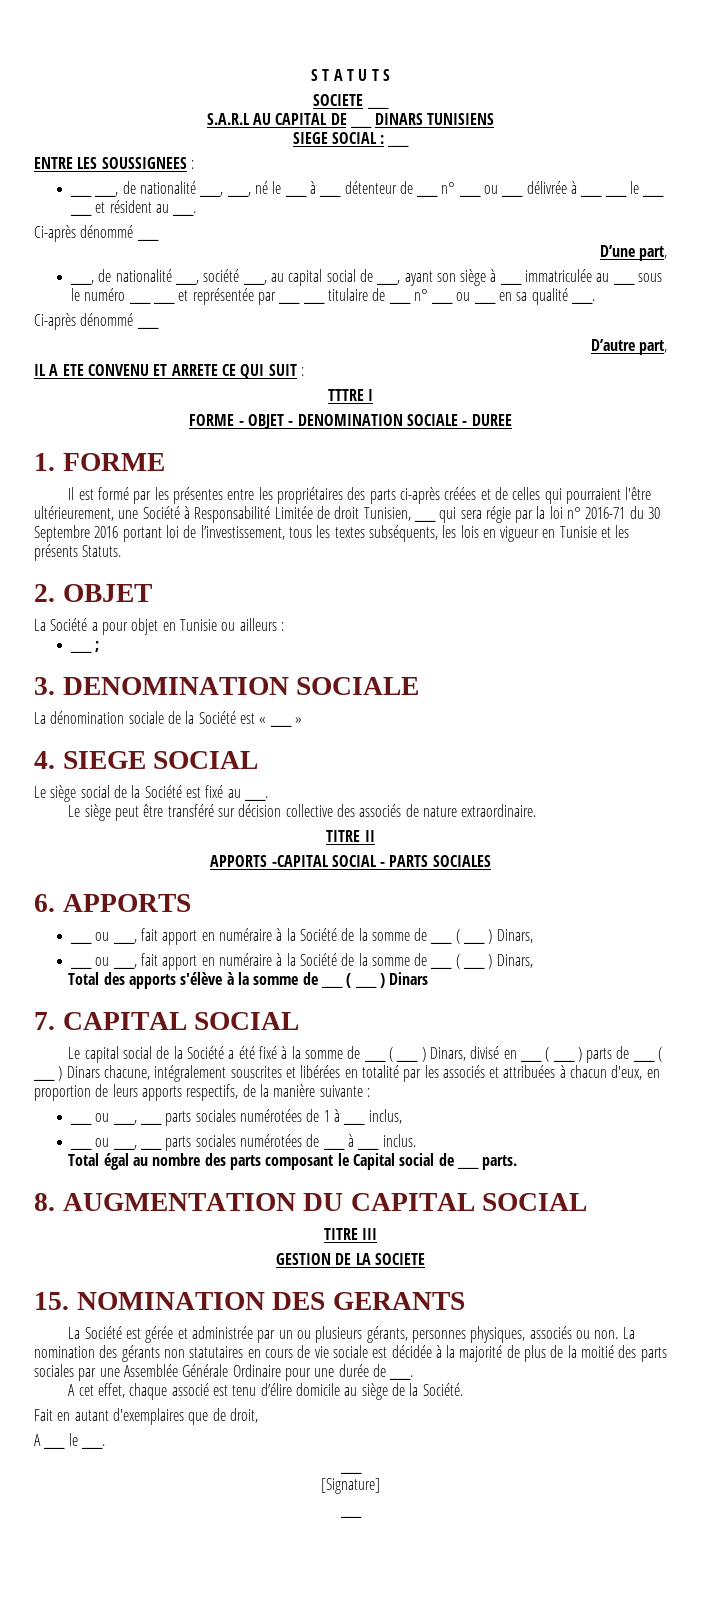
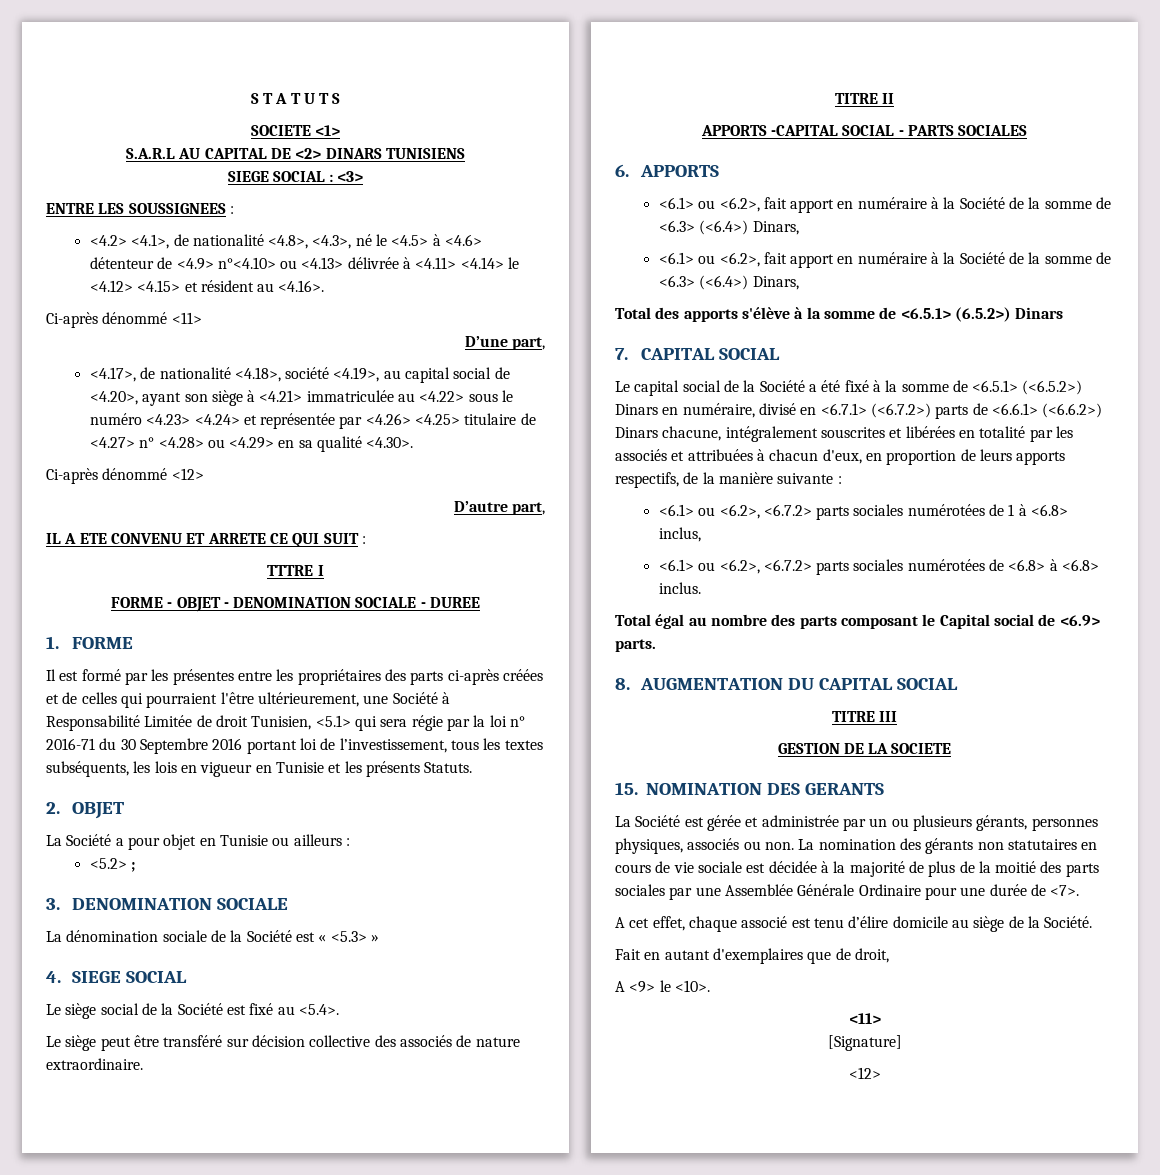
- SOCIETE ____
+ SOCIETE <1>
- S.A.R.L AU CAPITAL DE ____ DINARS TUNISIENS
+ S.A.R.L AU CAPITAL DE <2> DINARS TUNISIENS
- SIEGE SOCIAL : ____
+ SIEGE SOCIAL : <3>
- ____ ____, de nationalité ____, ____, né le ____ à ____ détenteur de ____ n° ____ ou ____ délivrée à ____ ____ le ____ ____ et résident au ____.
- Ci-après dénommé ____
+ <4.2> <4.1>, de nationalité <4.8>, <4.3>, né le <4.5> à <4.6> détenteur de <4.9> n°<4.10> ou <4.13> délivrée à <4.11> <4.14> le <4.12> <4.15> et résident au <4.16>.
+ Ci-après dénommé <11>
- ____, de nationalité ____, société ____, au capital social de ____, ayant son siège à ____ immatriculée au ____ sous le numéro ____ ____ et représentée par ____ ____ titulaire de ____ n° ____ ou ____ en sa qualité ____.
- Ci-après dénommé ____
+ <4.17>, de nationalité <4.18>, société <4.19>, au capital social de <4.20>, ayant son siège à <4.21> immatriculée au <4.22> sous le numéro <4.23> <4.24> et représentée par <4.26> <4.25> titulaire de <4.27> n° <4.28> ou <4.29> en sa qualité <4.30>.
+ Ci-après dénommé <12>
- Il est formé par les présentes entre les propriétaires des parts ci-après créées et de celles qui pourraient l'être ultérieurement, une Société à Responsabilité Limitée de droit Tunisien, ____ qui sera régie par la loi n° 2016-71 du 30 Septembre 2016 portant loi de l’investissement, tous les textes subséquents, les lois en vigueur en Tunisie et les présents Statuts.
+ Il est formé par les présentes entre les propriétaires des parts ci-après créées et de celles qui pourraient l'être ultérieurement, une Société à Responsabilité Limitée de droit Tunisien, <5.1> qui sera régie par la loi n° 2016-71 du 30 Septembre 2016 portant loi de l’investissement, tous les textes subséquents, les lois en vigueur en Tunisie et les présents Statuts.
- ____ ;
+ <5.2> ;
- La dénomination sociale de la Société est « ____ »
+ La dénomination sociale de la Société est « <5.3> »
- Le siège social de la Société est fixé au ____.
+ Le siège social de la Société est fixé au <5.4>.
  6. APPORTS
- ____ ou ____, fait apport en numéraire à la Société de la somme de ____ ( ____ ) Dinars,
- ____ ou ____, fait apport en numéraire à la Société de la somme de ____ ( ____ ) Dinars,
+ <6.1> ou <6.2>, fait apport en numéraire à la Société de la somme de <6.3> (<6.4>) Dinars,
+ <6.1> ou <6.2>, fait apport en numéraire à la Société de la somme de <6.3> (<6.4>) Dinars,
- Total des apports s'élève à la somme de ____ ( ____ ) Dinars
+ Total des apports s'élève à la somme de <6.5.1> (6.5.2>) Dinars
- Le capital social de la Société a été fixé à la somme de ____ ( ____ ) Dinars, divisé en ____ ( ____ ) parts de ____ ( ____ ) Dinars chacune, intégralement souscrites et libérées en totalité par les associés et attribuées à chacun d'eux, en proportion de leurs apports respectifs, de la manière suivante :
+ Le capital social de la Société a été fixé à la somme de <6.5.1> (<6.5.2>) Dinars en numéraire, divisé en <6.7.1> (<6.7.2>) parts de <6.6.1> (<6.6.2>) Dinars chacune, intégralement souscrites et libérées en totalité par les associés et attribuées à chacun d'eux, en proportion de leurs apports respectifs, de la manière suivante :
- ____ ou ____, ____ parts sociales numérotées de 1 à ____ inclus,
+ <6.1> ou <6.2>, <6.7.2> parts sociales numérotées de 1 à <6.8> inclus,
- ____ ou ____, ____ parts sociales numérotées de ____ à ____ inclus.
+ <6.1> ou <6.2>, <6.7.2> parts sociales numérotées de <6.8> à <6.8> inclus.
- Total égal au nombre des parts composant le Capital social de ____ parts.
+ Total égal au nombre des parts composant le Capital social de <6.9> parts.
- La nomination des gérants non statutaires en cours de vie sociale est décidée à la majorité de plus de la moitié des parts sociales par une Assemblée Générale Ordinaire pour une durée de ____.
+ La nomination des gérants non statutaires en cours de vie sociale est décidée à la majorité de plus de la moitié des parts sociales par une Assemblée Générale Ordinaire pour une durée de <7>.
- A ____ le ____.
- ____
+ A <9> le <10>.
+ <11>
  [Signature]
- ____
+ <12>

